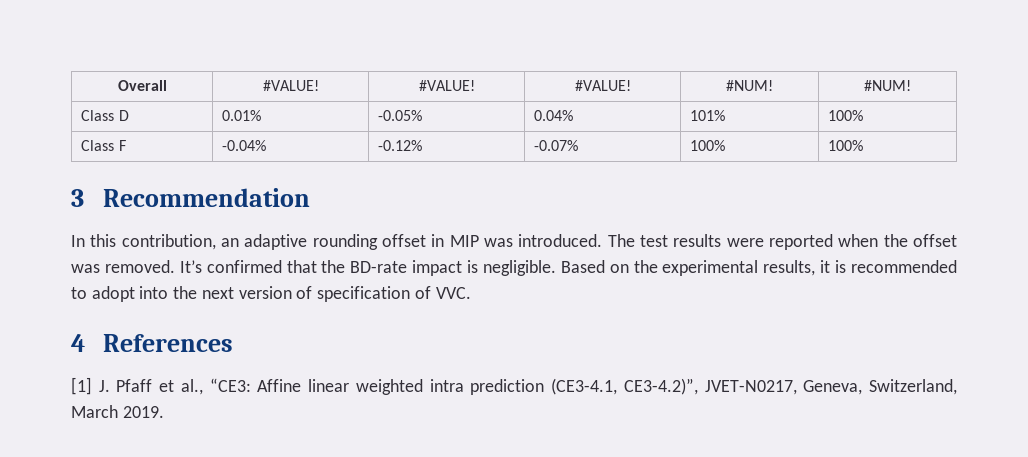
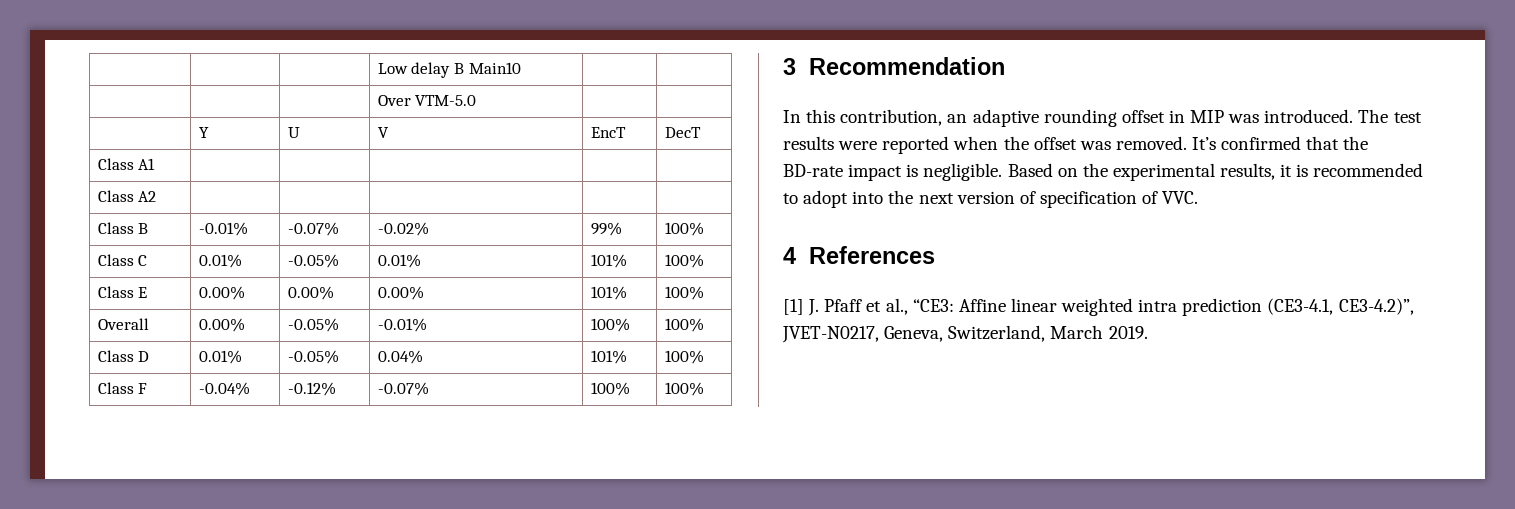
- Overall | #VALUE! | #VALUE! | #VALUE! | #NUM! | #NUM!
+ | | | Low delay B Main10 | |
+ | | | Over VTM-5.0 | |
+ | Y | U | V | EncT | DecT
+ Class A1 | | | | |
+ Class A2 | | | | |
+ Class B | -0.01% | -0.07% | -0.02% | 99% | 100%
+ Class C | 0.01% | -0.05% | 0.01% | 101% | 100%
+ Class E | 0.00% | 0.00% | 0.00% | 101% | 100%
+ Overall | 0.00% | -0.05% | -0.01% | 100% | 100%

